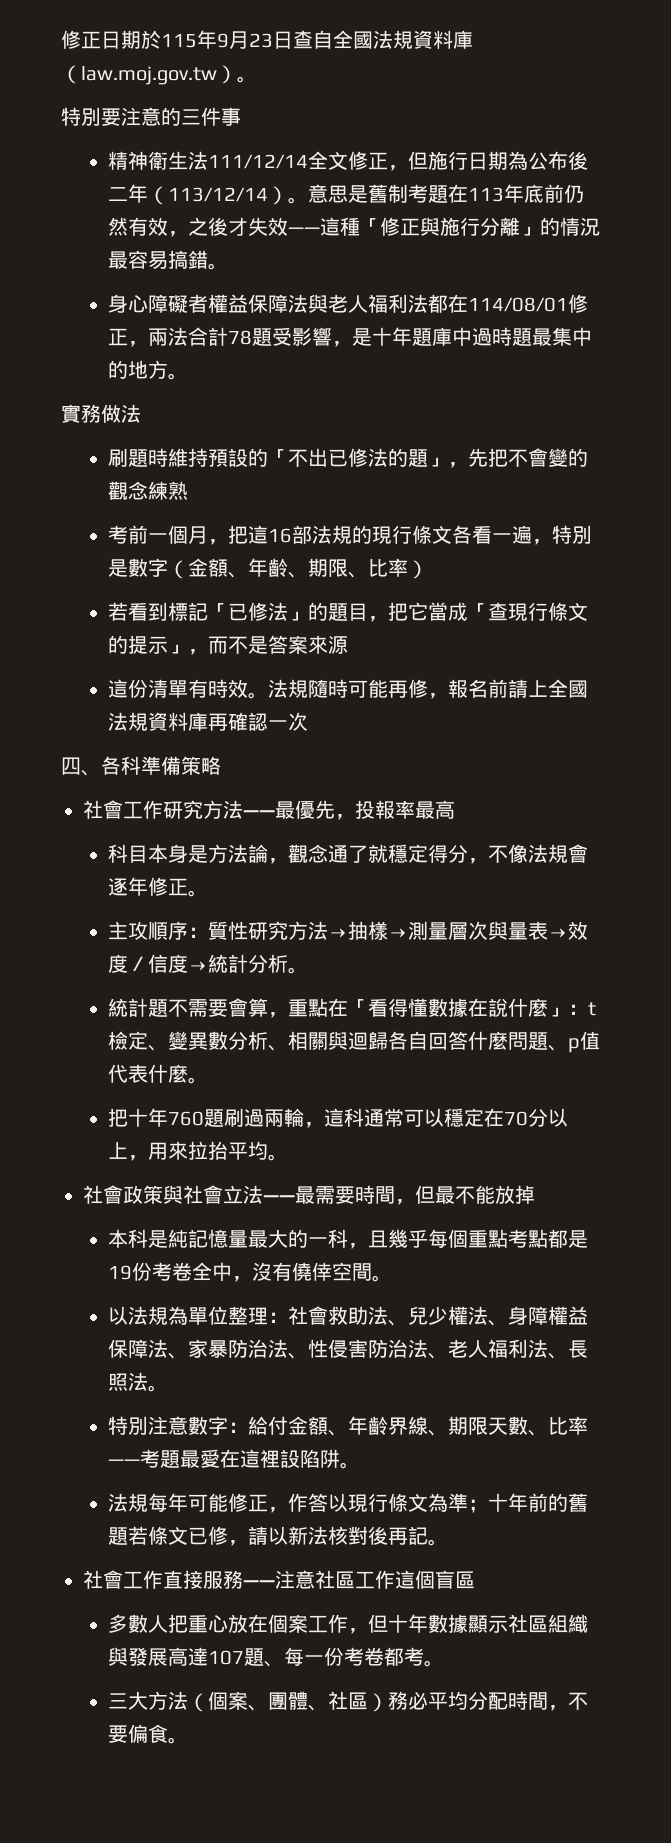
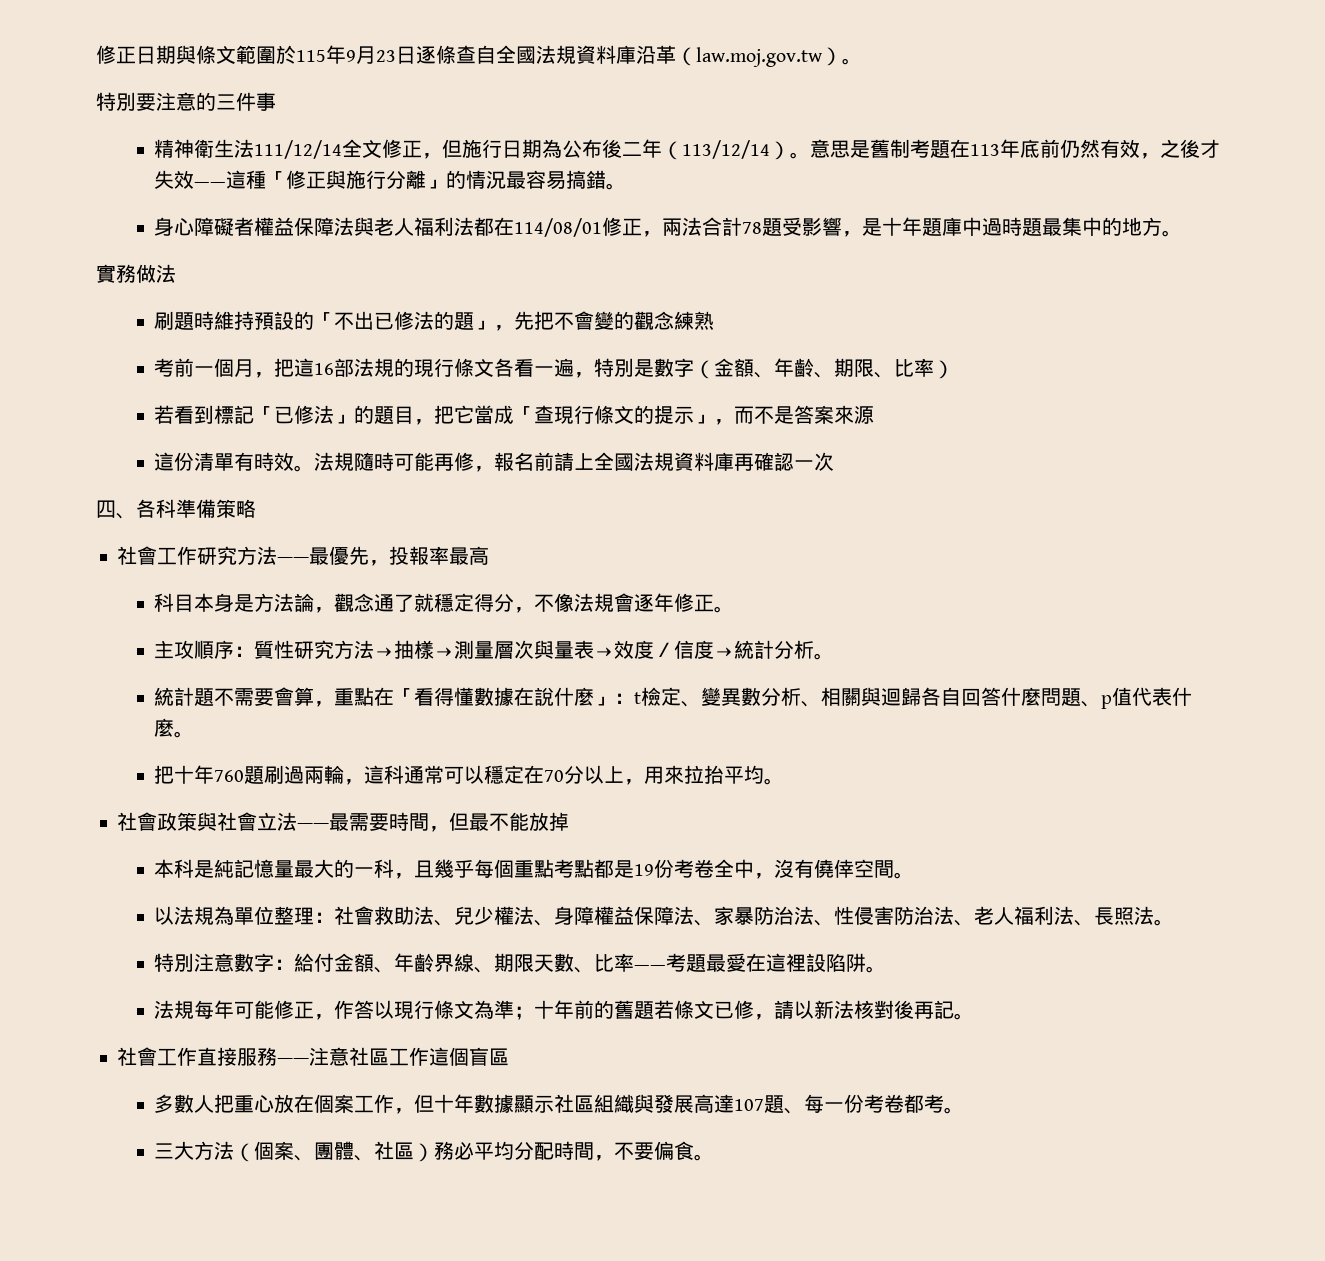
- 修正日期於115年9月23日查自全國法規資料庫（law.moj.gov.tw）。
+ 修正日期與條文範圍於115年9月23日逐條查自全國法規資料庫沿革（law.moj.gov.tw）。

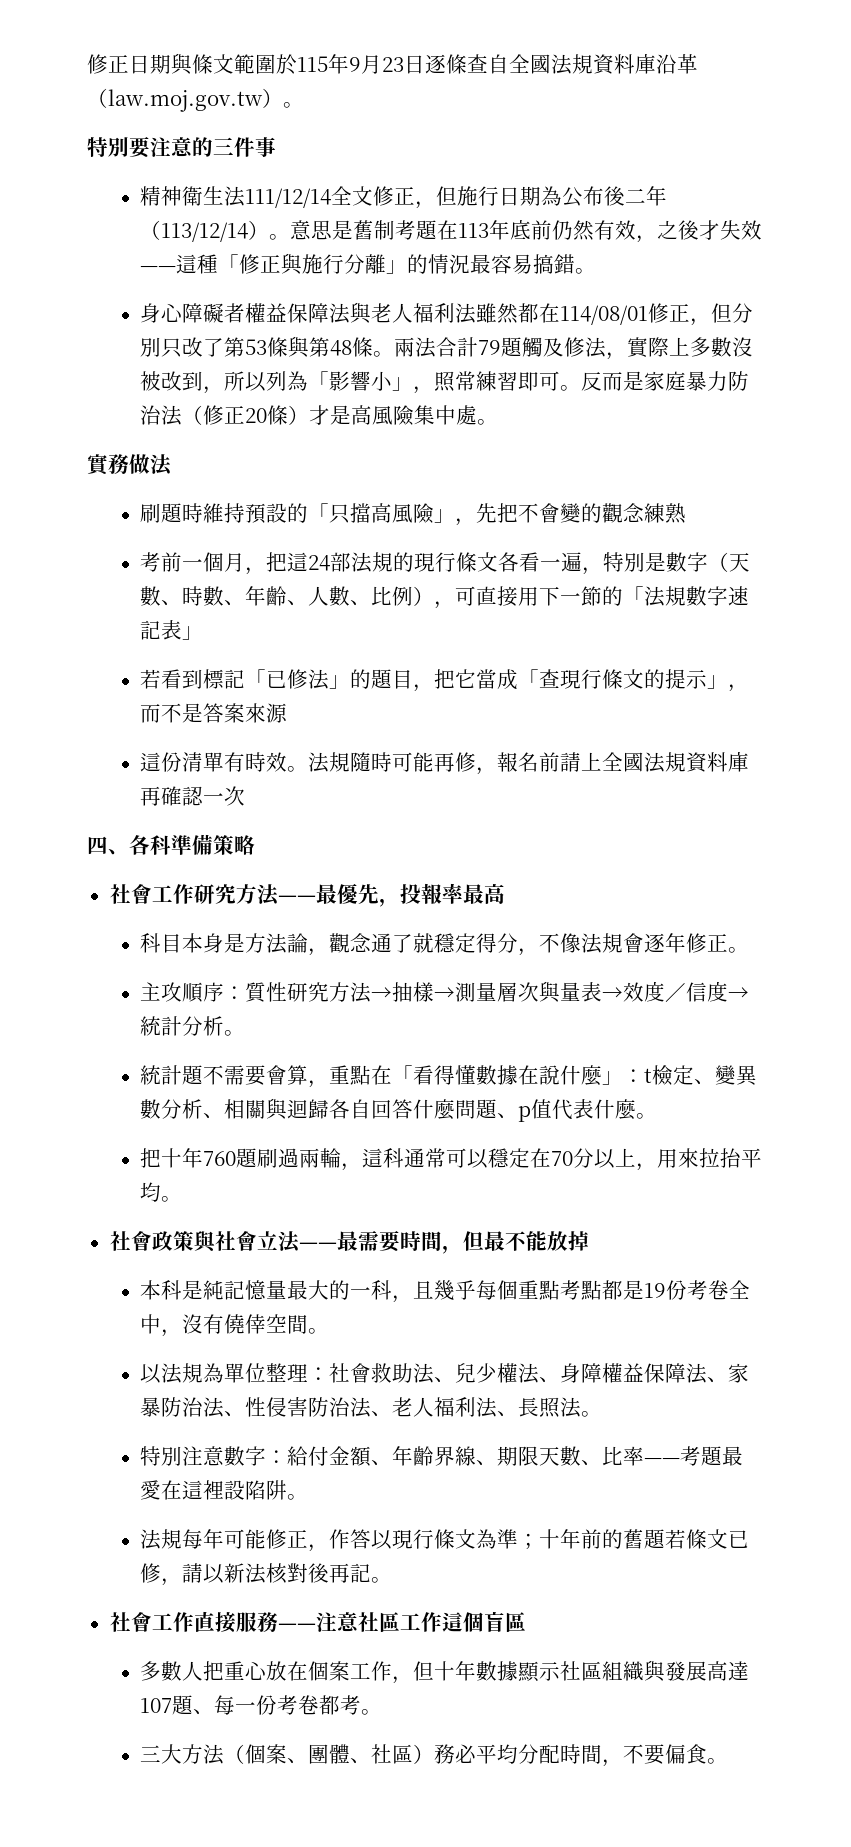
- 身心障礙者權益保障法與老人福利法都在114/08/01修正，兩法合計78題受影響，是十年題庫中過時題最集中的地方。
+ 身心障礙者權益保障法與老人福利法雖然都在114/08/01修正，但分別只改了第53條與第48條。兩法合計79題觸及修法，實際上多數沒被改到，所以列為「影響小」，照常練習即可。反而是家庭暴力防治法（修正20條）才是高風險集中處。
- 刷題時維持預設的「不出已修法的題」，先把不會變的觀念練熟
+ 刷題時維持預設的「只擋高風險」，先把不會變的觀念練熟
- 考前一個月，把這16部法規的現行條文各看一遍，特別是數字（金額、年齡、期限、比率）
+ 考前一個月，把這24部法規的現行條文各看一遍，特別是數字（天數、時數、年齡、人數、比例），可直接用下一節的「法規數字速記表」

